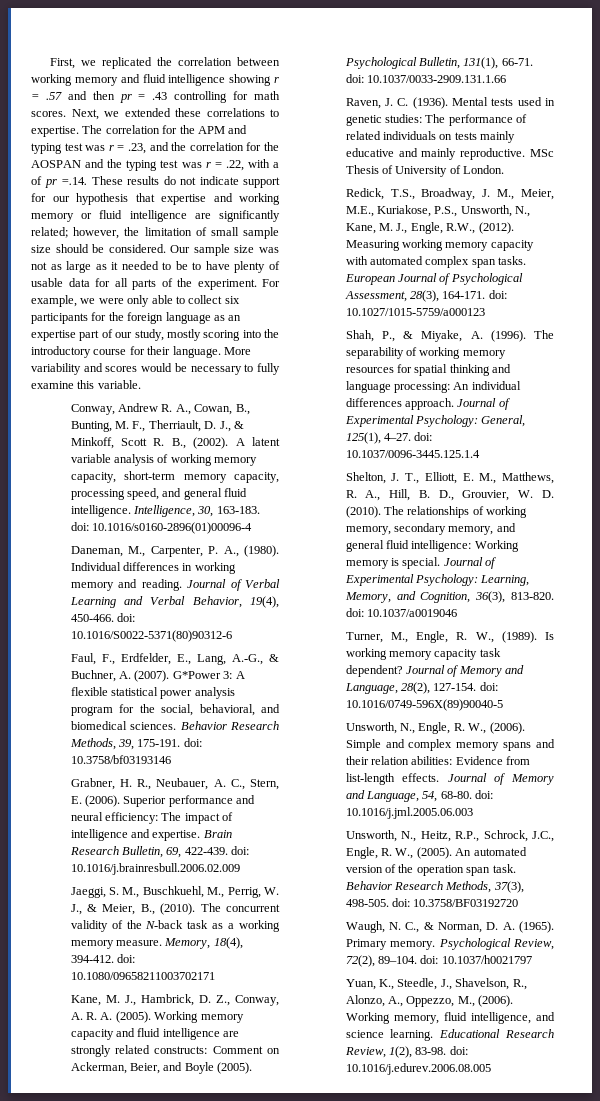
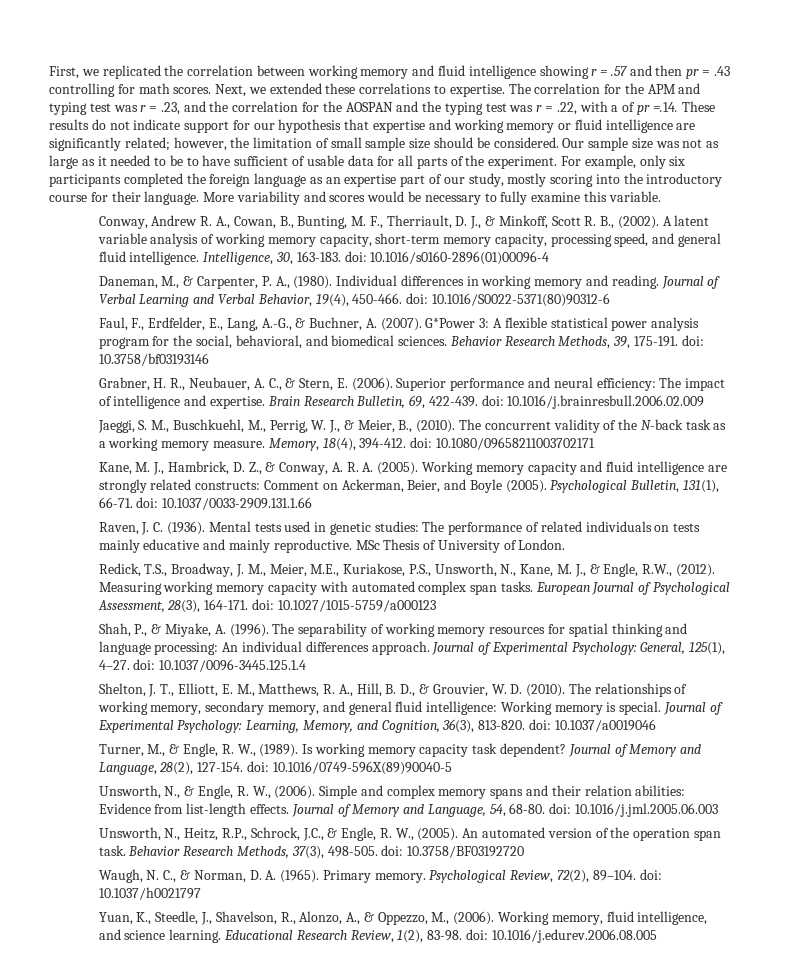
- Our sample size was not as large as it needed to be to have plenty of usable data for all parts of the experiment.
+ Our sample size was not as large as it needed to be to have sufficient of usable data for all parts of the experiment.
- For example, we were only able to collect six participants for the foreign language as an expertise part of our study, mostly scoring into the introductory course for their language.
+ For example, only six participants completed the foreign language as an expertise part of our study, mostly scoring into the introductory course for their language.
- Daneman, M., Carpenter, P. A., (1980).
+ Daneman, M., & Carpenter, P. A., (1980).
- Grabner, H. R., Neubauer, A. C., Stern, E. (2006).
+ Grabner, H. R., Neubauer, A. C., & Stern, E. (2006).
- Kane, M. J., Hambrick, D. Z., Conway, A. R. A. (2005).
+ Kane, M. J., Hambrick, D. Z., & Conway, A. R. A. (2005).
- Redick, T.S., Broadway, J. M., Meier, M.E., Kuriakose, P.S., Unsworth, N., Kane, M. J., Engle, R.W., (2012).
+ Redick, T.S., Broadway, J. M., Meier, M.E., Kuriakose, P.S., Unsworth, N., Kane, M. J., & Engle, R.W., (2012).
- Shelton, J. T., Elliott, E. M., Matthews, R. A., Hill, B. D., Grouvier, W. D. (2010).
+ Shelton, J. T., Elliott, E. M., Matthews, R. A., Hill, B. D., & Grouvier, W. D. (2010).
- Turner, M., Engle, R. W., (1989).
+ Turner, M., & Engle, R. W., (1989).
- Unsworth, N., Engle, R. W., (2006).
+ Unsworth, N., & Engle, R. W., (2006).
- Unsworth, N., Heitz, R.P., Schrock, J.C., Engle, R. W., (2005).
+ Unsworth, N., Heitz, R.P., Schrock, J.C., & Engle, R. W., (2005).
- Yuan, K., Steedle, J., Shavelson, R., Alonzo, A., Oppezzo, M., (2006).
+ Yuan, K., Steedle, J., Shavelson, R., Alonzo, A., & Oppezzo, M., (2006).

